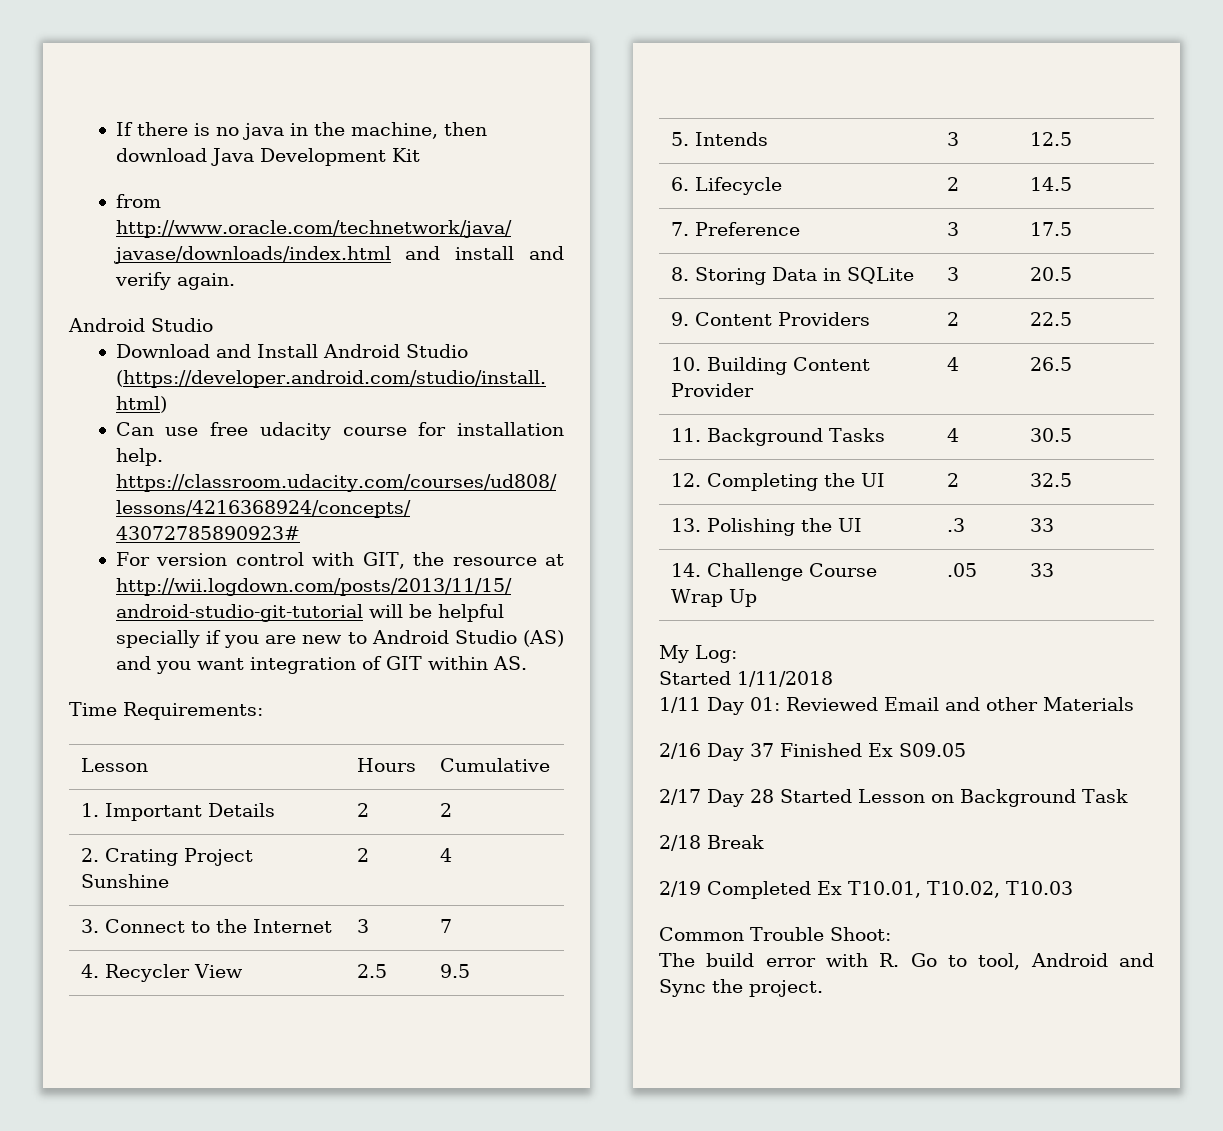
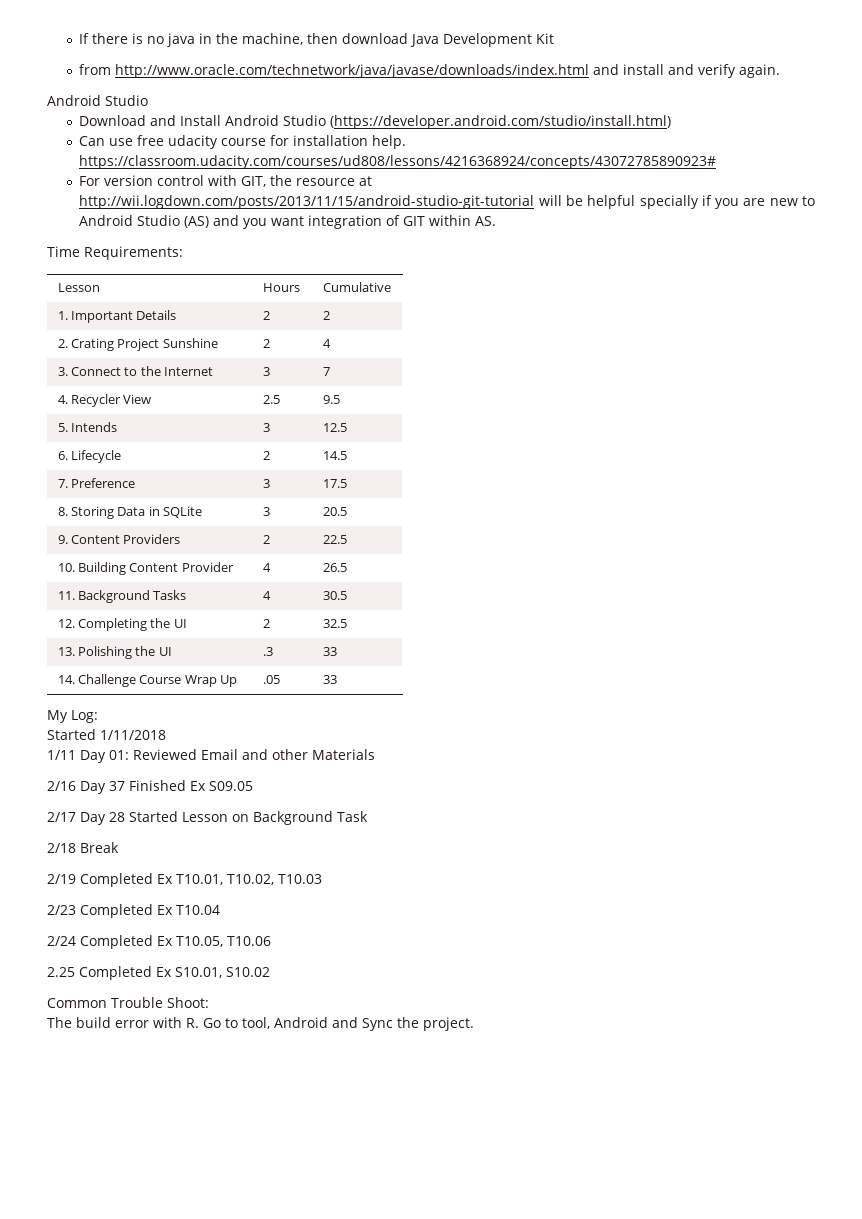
+ 2/23 Completed Ex T10.04
+ 2/24 Completed Ex T10.05, T10.06
+ 2.25 Completed Ex S10.01, S10.02

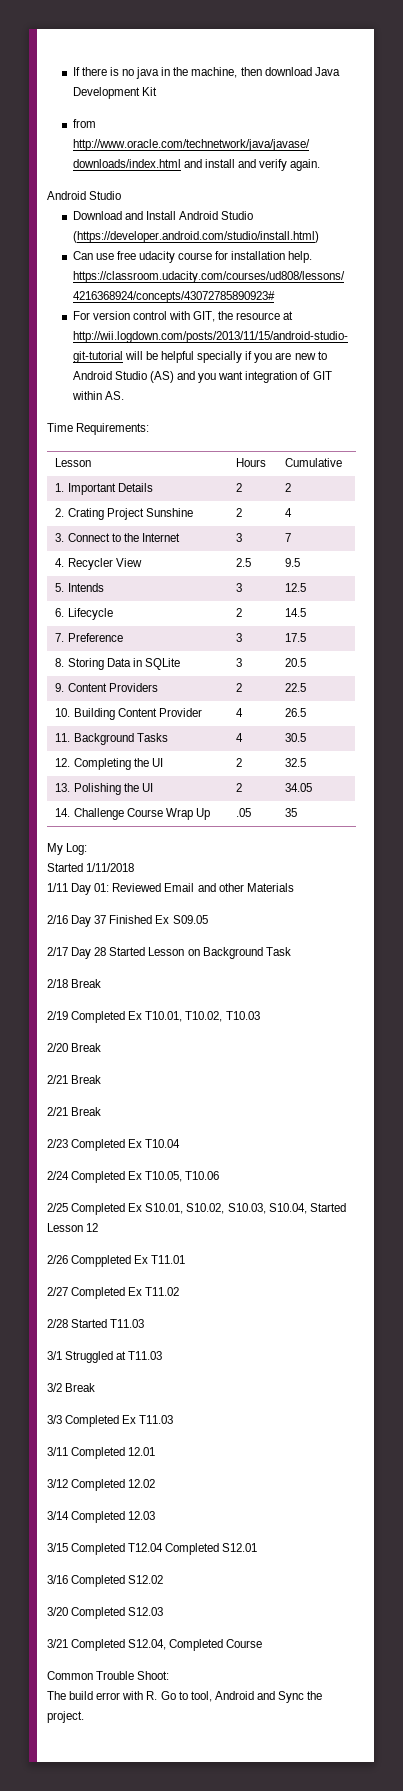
- 13. Polishing the UI | .3 | 33
+ 13. Polishing the UI | 2 | 34.05
- 14. Challenge Course Wrap Up | .05 | 33
+ 14. Challenge Course Wrap Up | .05 | 35
+ 2/20 Break
+ 2/21 Break
+ 2/21 Break
- 2.25 Completed Ex S10.01, S10.02
+ 2/25 Completed Ex S10.01, S10.02, S10.03, S10.04, Started Lesson 12
+ 2/26 Comppleted Ex T11.01
+ 2/27 Completed Ex T11.02
+ 2/28 Started T11.03
+ 3/1 Struggled at T11.03
+ 3/2 Break
+ 3/3 Completed Ex T11.03
+ 3/11 Completed 12.01
+ 3/12 Completed 12.02
+ 3/14 Completed 12.03
+ 3/15 Completed T12.04 Completed S12.01
+ 3/16 Completed S12.02
+ 3/20 Completed S12.03
+ 3/21 Completed S12.04, Completed Course

